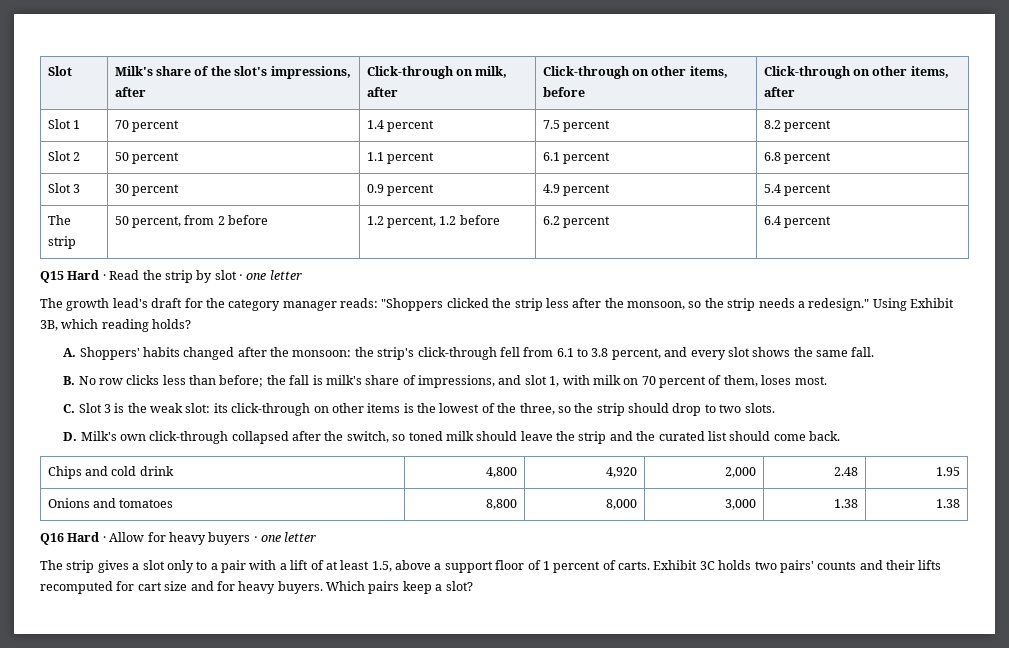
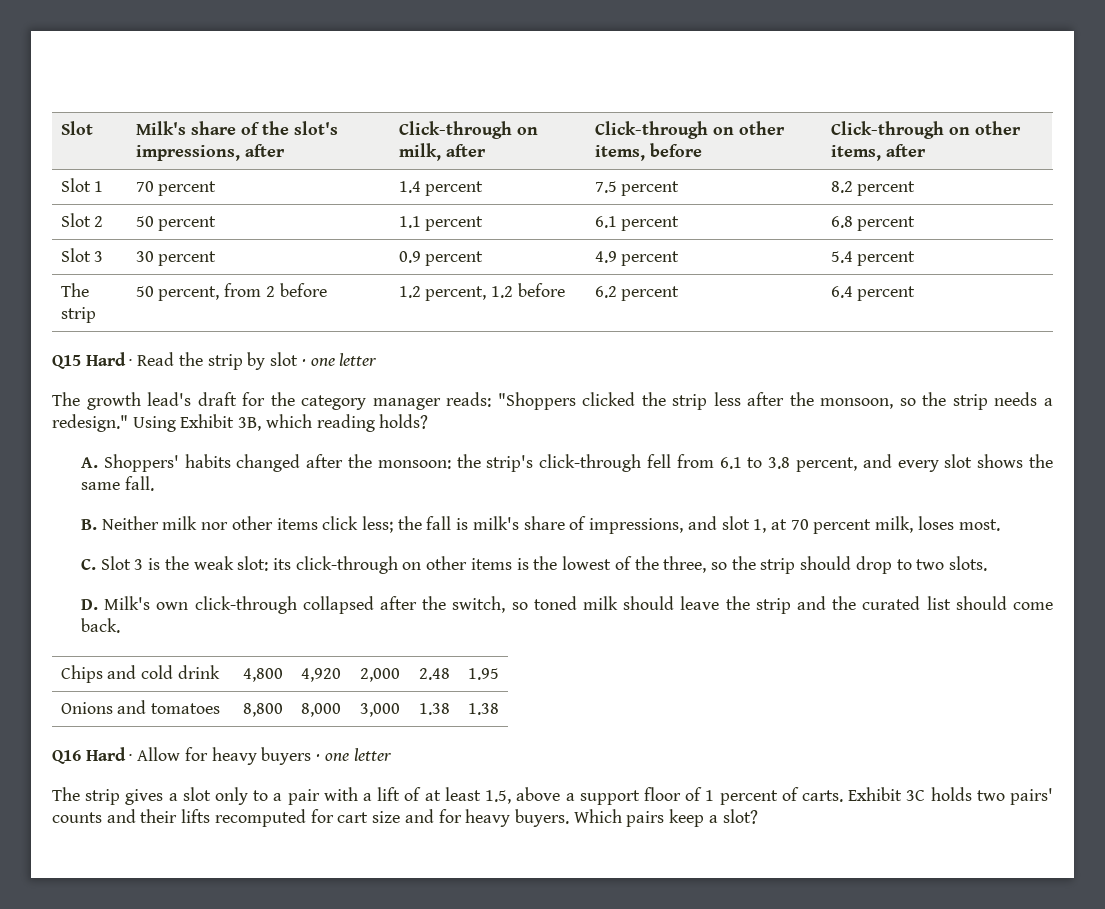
- B. No row clicks less than before; the fall is milk's share of impressions, and slot 1, with milk on 70 percent of them, loses most.
+ B. Neither milk nor other items click less; the fall is milk's share of impressions, and slot 1, at 70 percent milk, loses most.

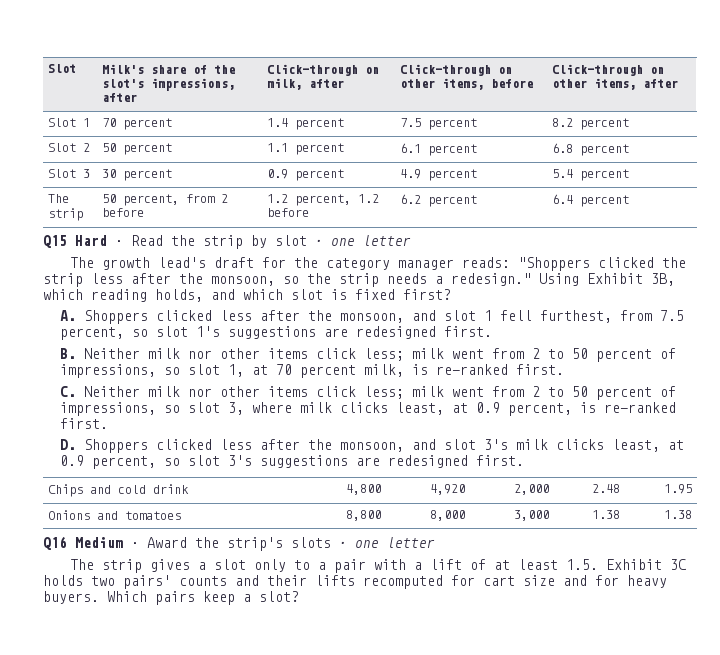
- Using Exhibit 3B, which reading holds?
- A. Shoppers' habits changed after the monsoon: the strip's click-through fell from 6.1 to 3.8 percent, and every slot shows the same fall.
+ Using Exhibit 3B, which reading holds, and which slot is fixed first?
+ A. Shoppers clicked less after the monsoon, and slot 1 fell furthest, from 7.5 percent, so slot 1's suggestions are redesigned first.
- B. Neither milk nor other items click less; the fall is milk's share of impressions, and slot 1, at 70 percent milk, loses most.
- C. Slot 3 is the weak slot: its click-through on other items is the lowest of the three, so the strip should drop to two slots.
- D. Milk's own click-through collapsed after the switch, so toned milk should leave the strip and the curated list should come back.
+ B. Neither milk nor other items click less; milk went from 2 to 50 percent of impressions, so slot 1, at 70 percent milk, is re-ranked first.
+ C. Neither milk nor other items click less; milk went from 2 to 50 percent of impressions, so slot 3, where milk clicks least, at 0.9 percent, is re-ranked first.
+ D. Shoppers clicked less after the monsoon, and slot 3's milk clicks least, at 0.9 percent, so slot 3's suggestions are redesigned first.
- Q16 Hard · Allow for heavy buyers · one letter
+ Q16 Medium · Award the strip's slots · one letter
- The strip gives a slot only to a pair with a lift of at least 1.5, above a support floor of 1 percent of carts. Exhibit 3C holds two pairs' counts and their lifts recomputed for cart size and for heavy buyers.
+ The strip gives a slot only to a pair with a lift of at least 1.5. Exhibit 3C holds two pairs' counts and their lifts recomputed for cart size and for heavy buyers.

